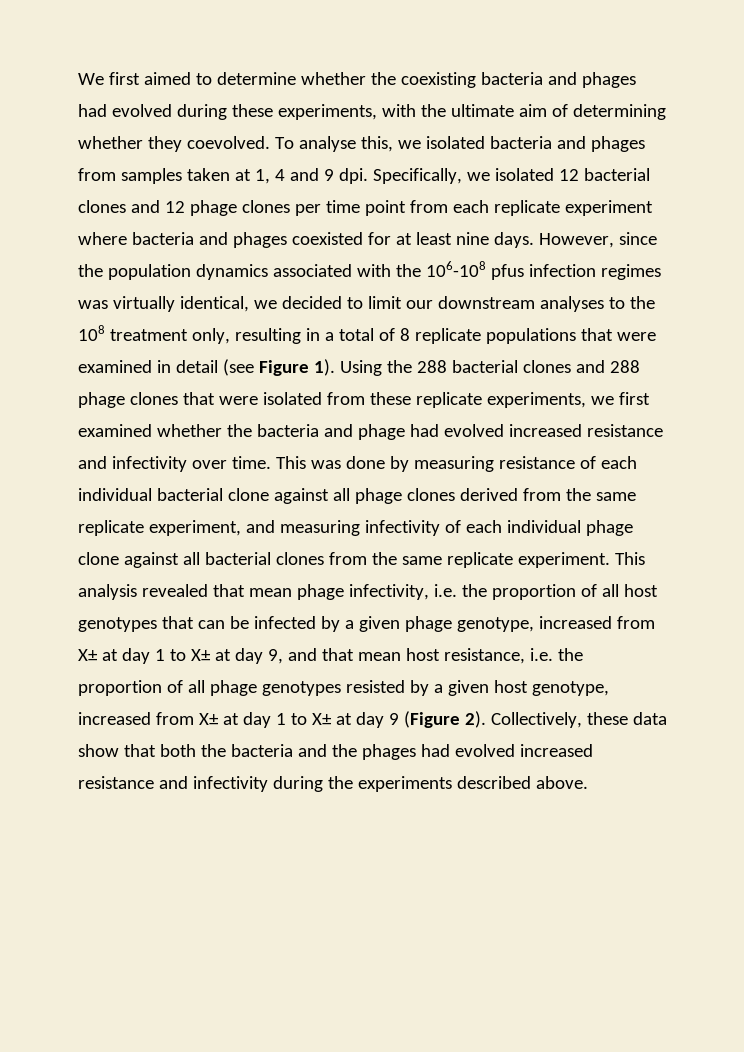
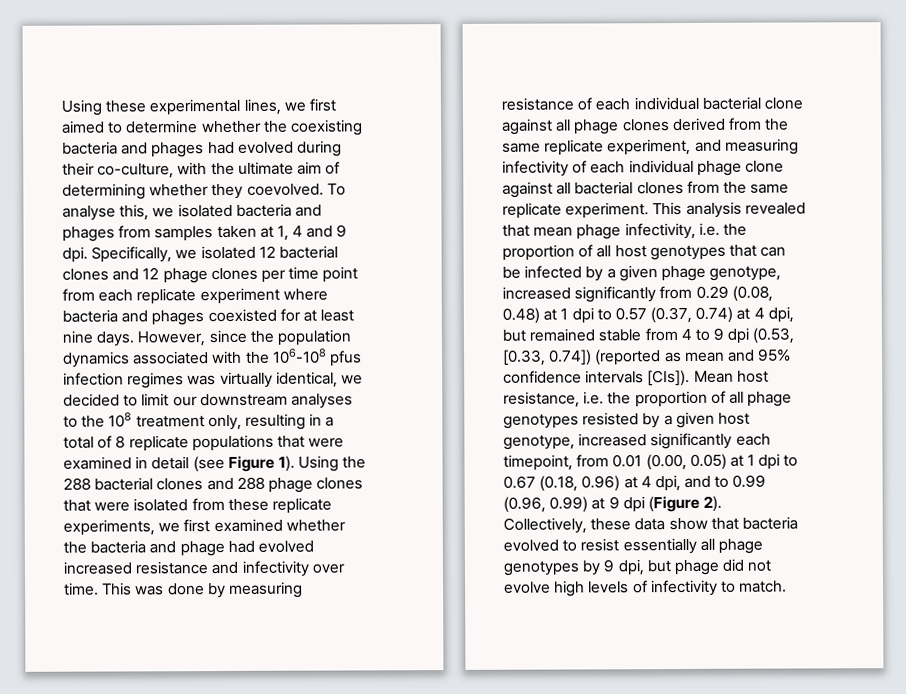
- We first aimed to determine whether the coexisting bacteria and phages had evolved during these experiments, with the ultimate aim of determining whether they coevolved.
+ Using these experimental lines, we first aimed to determine whether the coexisting bacteria and phages had evolved during their co-culture, with the ultimate aim of determining whether they coevolved.
- This analysis revealed that mean phage infectivity, i.e. the proportion of all host genotypes that can be infected by a given phage genotype, increased from X± at day 1 to X± at day 9, and that mean host resistance, i.e. the proportion of all phage genotypes resisted by a given host genotype, increased from X± at day 1 to X± at day 9 (Figure 2).
+ This analysis revealed that mean phage infectivity, i.e. the proportion of all host genotypes that can be infected by a given phage genotype, increased significantly from 0.29 (0.08, 0.48) at 1 dpi to 0.57 (0.37, 0.74) at 4 dpi, but remained stable from 4 to 9 dpi (0.53, [0.33, 0.74]) (reported as mean and 95% confidence intervals [CIs]). Mean host resistance, i.e. the proportion of all phage genotypes resisted by a given host genotype, increased significantly each timepoint, from 0.01 (0.00, 0.05) at 1 dpi to 0.67 (0.18, 0.96) at 4 dpi, and to 0.99 (0.96, 0.99) at 9 dpi (Figure 2).
- Collectively, these data show that both the bacteria and the phages had evolved increased resistance and infectivity during the experiments described above.
+ Collectively, these data show that bacteria evolved to resist essentially all phage genotypes by 9 dpi, but phage did not evolve high levels of infectivity to match.

